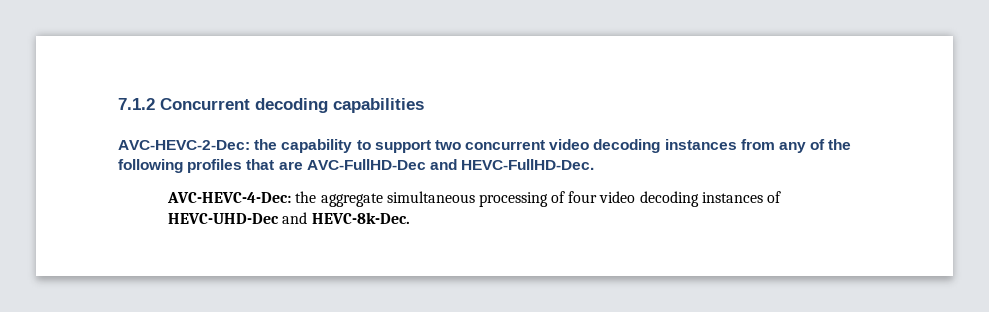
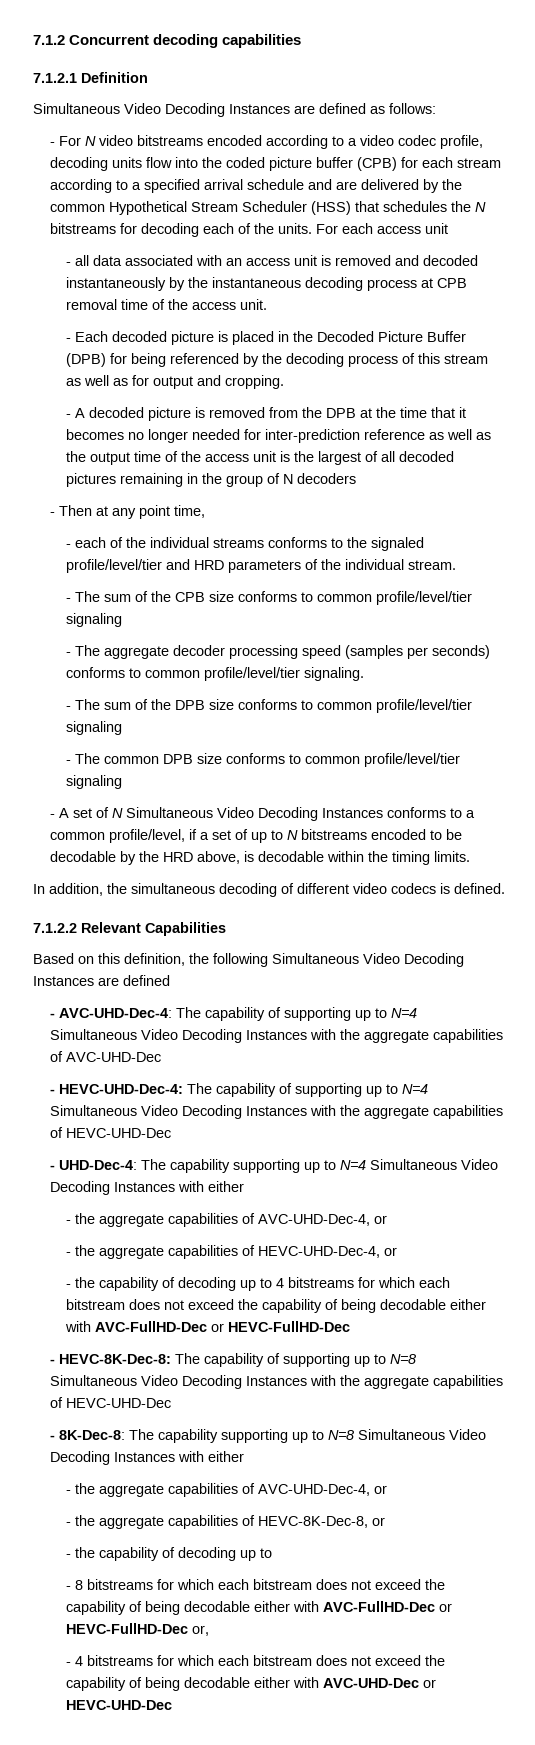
- AVC-HEVC-2-Dec: the capability to support two concurrent video decoding instances from any of the following profiles that are AVC-FullHD-Dec and HEVC-FullHD-Dec.
- AVC-HEVC-4-Dec: the aggregate simultaneous processing of four video decoding instances of HEVC-UHD-Dec and HEVC-8k-Dec.
+ 7.1.2.1 Definition
+ Simultaneous Video Decoding Instances are defined as follows:
+ - For N video bitstreams encoded according to a video codec profile, decoding units flow into the coded picture buffer (CPB) for each stream according to a specified arrival schedule and are delivered by the common Hypothetical Stream Scheduler (HSS) that schedules the N bitstreams for decoding each of the units. For each access unit
+ - all data associated with an access unit is removed and decoded instantaneously by the instantaneous decoding process at CPB removal time of the access unit.
+ - Each decoded picture is placed in the Decoded Picture Buffer (DPB) for being referenced by the decoding process of this stream as well as for output and cropping.
+ - A decoded picture is removed from the DPB at the time that it becomes no longer needed for inter-prediction reference as well as the output time of the access unit is the largest of all decoded pictures remaining in the group of N decoders
+ - Then at any point time,
+ - each of the individual streams conforms to the signaled profile/level/tier and HRD parameters of the individual stream.
+ - The sum of the CPB size conforms to common profile/level/tier signaling
+ - The aggregate decoder processing speed (samples per seconds) conforms to common profile/level/tier signaling.
+ - The sum of the DPB size conforms to common profile/level/tier signaling
+ - The common DPB size conforms to common profile/level/tier signaling
+ - A set of N Simultaneous Video Decoding Instances conforms to a common profile/level, if a set of up to N bitstreams encoded to be decodable by the HRD above, is decodable within the timing limits.
+ In addition, the simultaneous decoding of different video codecs is defined.
+ 7.1.2.2 Relevant Capabilities
+ Based on this definition, the following Simultaneous Video Decoding Instances are defined
+ - AVC-UHD-Dec-4: The capability of supporting up to N=4 Simultaneous Video Decoding Instances with the aggregate capabilities of AVC-UHD-Dec
+ - HEVC-UHD-Dec-4: The capability of supporting up to N=4 Simultaneous Video Decoding Instances with the aggregate capabilities of HEVC-UHD-Dec
+ - UHD-Dec-4: The capability supporting up to N=4 Simultaneous Video Decoding Instances with either
+ - the aggregate capabilities of AVC-UHD-Dec-4, or
+ - the aggregate capabilities of HEVC-UHD-Dec-4, or
+ - the capability of decoding up to 4 bitstreams for which each bitstream does not exceed the capability of being decodable either with AVC-FullHD-Dec or HEVC-FullHD-Dec
+ - HEVC-8K-Dec-8: The capability of supporting up to N=8 Simultaneous Video Decoding Instances with the aggregate capabilities of HEVC-UHD-Dec
+ - 8K-Dec-8: The capability supporting up to N=8 Simultaneous Video Decoding Instances with either
+ - the aggregate capabilities of AVC-UHD-Dec-4, or
+ - the aggregate capabilities of HEVC-8K-Dec-8, or
+ - the capability of decoding up to
+ - 8 bitstreams for which each bitstream does not exceed the capability of being decodable either with AVC-FullHD-Dec or HEVC-FullHD-Dec or,
+ - 4 bitstreams for which each bitstream does not exceed the capability of being decodable either with AVC-UHD-Dec or HEVC-UHD-Dec

